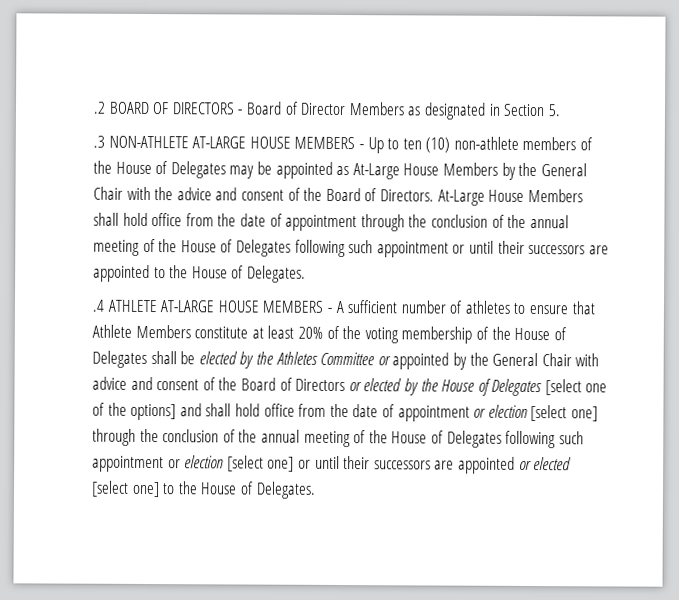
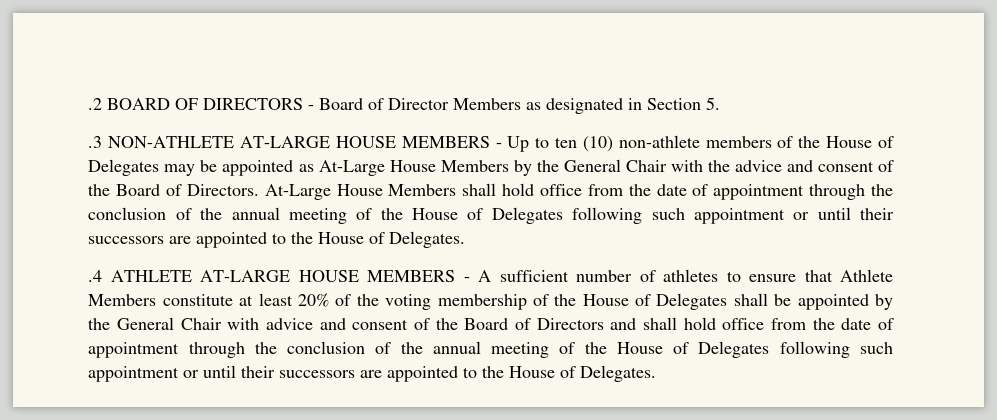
- .4 ATHLETE AT-LARGE HOUSE MEMBERS - A sufficient number of athletes to ensure that Athlete Members constitute at least 20% of the voting membership of the House of Delegates shall be elected by the Athletes Committee or appointed by the General Chair with advice and consent of the Board of Directors or elected by the House of Delegates [select one of the options] and shall hold office from the date of appointment or election [select one] through the conclusion of the annual meeting of the House of Delegates following such appointment or election [select one] or until their successors are appointed or elected [select one] to the House of Delegates.
+ .4 ATHLETE AT-LARGE HOUSE MEMBERS - A sufficient number of athletes to ensure that Athlete Members constitute at least 20% of the voting membership of the House of Delegates shall be appointed by the General Chair with advice and consent of the Board of Directors and shall hold office from the date of appointment through the conclusion of the annual meeting of the House of Delegates following such appointment or until their successors are appointed to the House of Delegates.

